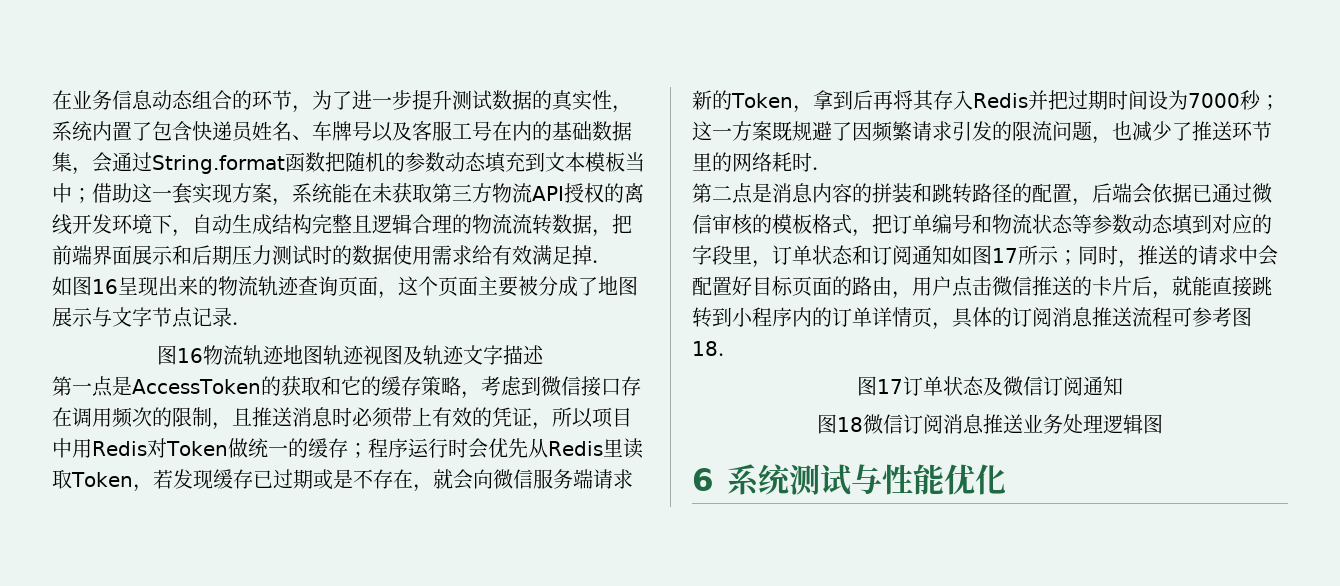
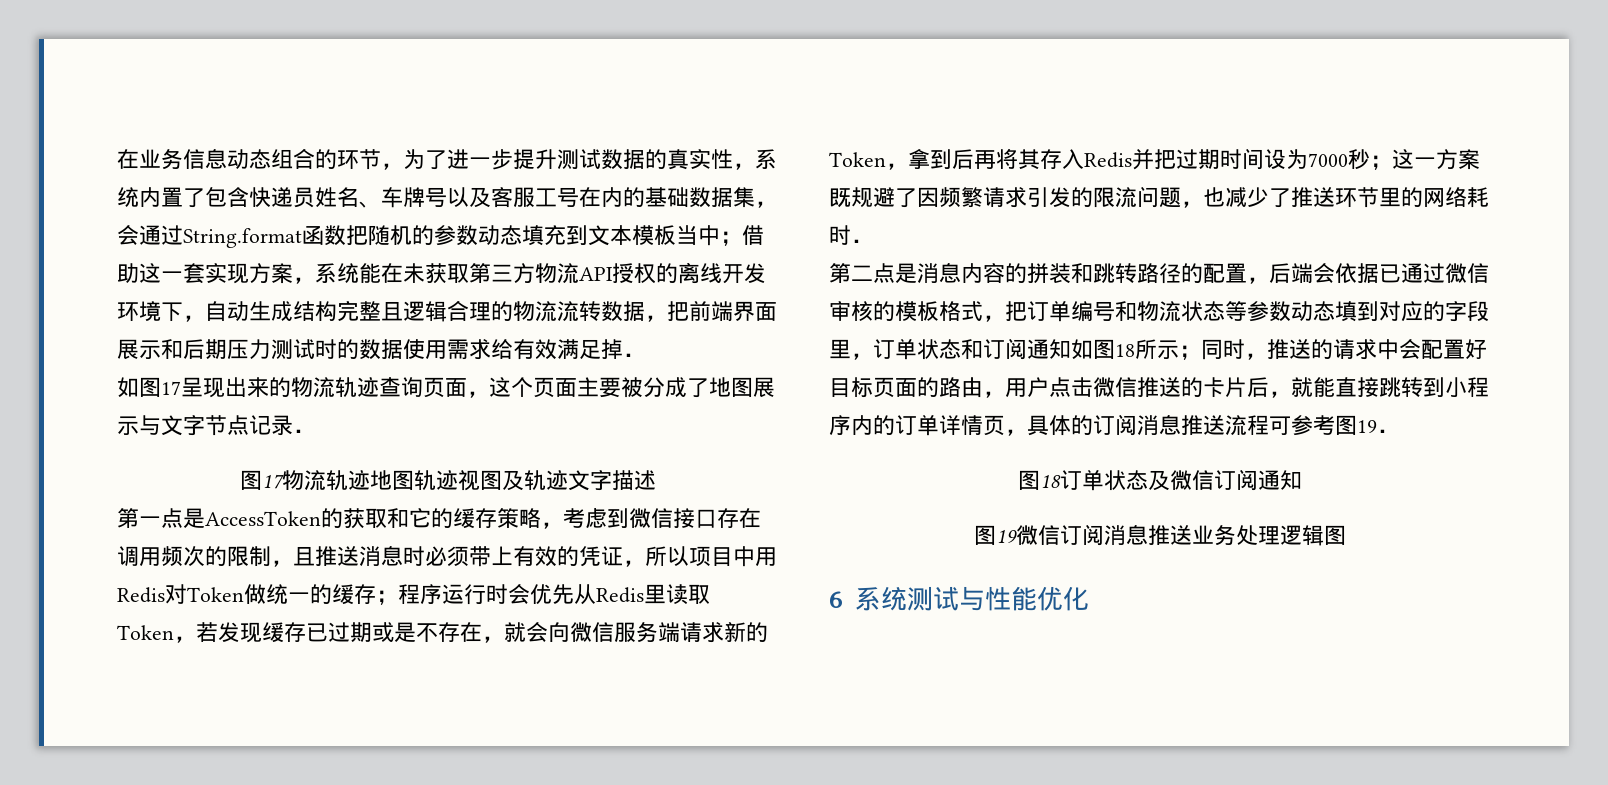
- 如图16呈现出来的物流轨迹查询页面，这个页面主要被分成了地图展示与文字节点记录．
+ 如图17呈现出来的物流轨迹查询页面，这个页面主要被分成了地图展示与文字节点记录．
- 图16物流轨迹地图轨迹视图及轨迹文字描述
+ 图17物流轨迹地图轨迹视图及轨迹文字描述
- 第二点是消息内容的拼装和跳转路径的配置，后端会依据已通过微信审核的模板格式，把订单编号和物流状态等参数动态填到对应的字段里，订单状态和订阅通知如图17所示；
+ 第二点是消息内容的拼装和跳转路径的配置，后端会依据已通过微信审核的模板格式，把订单编号和物流状态等参数动态填到对应的字段里，订单状态和订阅通知如图18所示；
- 同时，推送的请求中会配置好目标页面的路由，用户点击微信推送的卡片后，就能直接跳转到小程序内的订单详情页，具体的订阅消息推送流程可参考图18．
- 图17订单状态及微信订阅通知
+ 同时，推送的请求中会配置好目标页面的路由，用户点击微信推送的卡片后，就能直接跳转到小程序内的订单详情页，具体的订阅消息推送流程可参考图19．
+ 图18订单状态及微信订阅通知
- 图18微信订阅消息推送业务处理逻辑图
+ 图19微信订阅消息推送业务处理逻辑图

